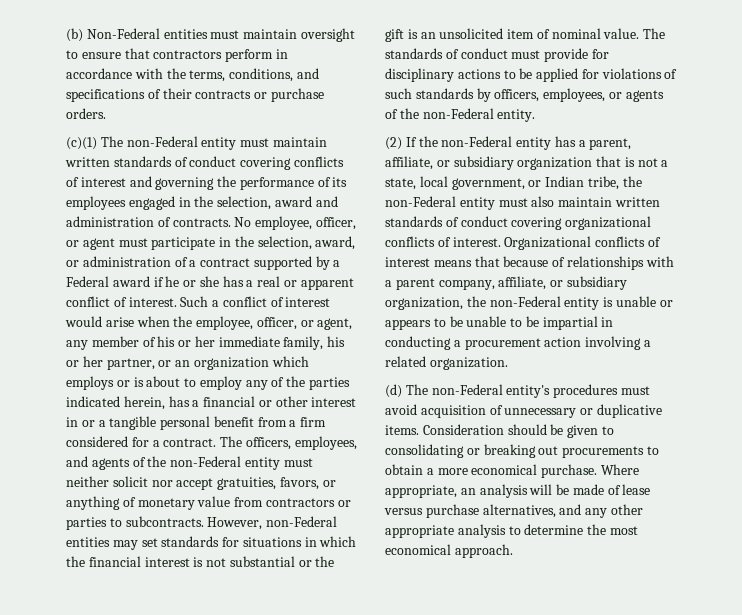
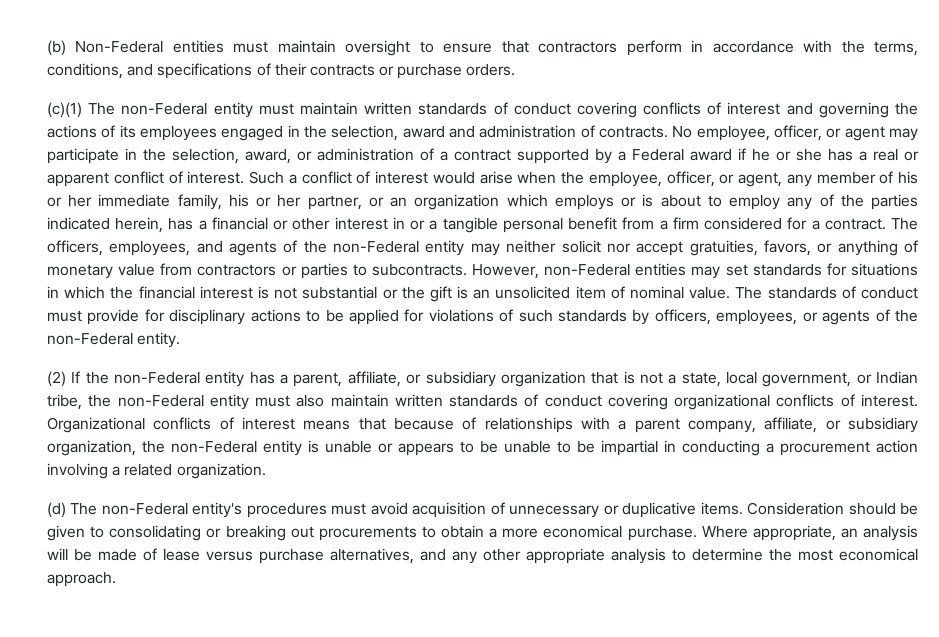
- (c)(1) The non-Federal entity must maintain written standards of conduct covering conflicts of interest and governing the performance of its employees engaged in the selection, award and administration of contracts.
+ (c)(1) The non-Federal entity must maintain written standards of conduct covering conflicts of interest and governing the actions of its employees engaged in the selection, award and administration of contracts.
- No employee, officer, or agent must participate in the selection, award, or administration of a contract supported by a Federal award if he or she has a real or apparent conflict of interest.
+ No employee, officer, or agent may participate in the selection, award, or administration of a contract supported by a Federal award if he or she has a real or apparent conflict of interest.
- The officers, employees, and agents of the non-Federal entity must neither solicit nor accept gratuities, favors, or anything of monetary value from contractors or parties to subcontracts.
+ The officers, employees, and agents of the non-Federal entity may neither solicit nor accept gratuities, favors, or anything of monetary value from contractors or parties to subcontracts.

